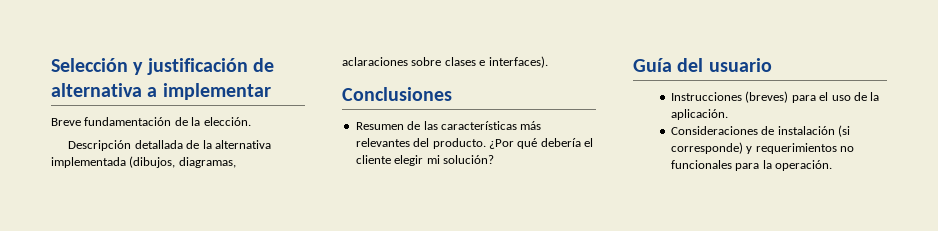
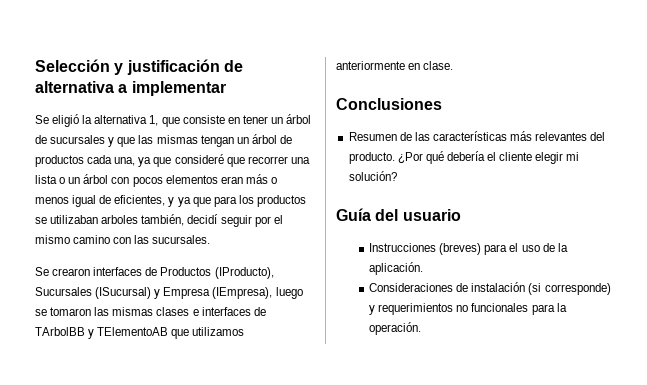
- Breve fundamentación de la elección.
- Descripción detallada de la alternativa implementada (dibujos, diagramas, aclaraciones sobre clases e interfaces).
+ Se eligió la alternativa 1, que consiste en tener un árbol de sucursales y que las mismas tengan un árbol de productos cada una, ya que consideré que recorrer una lista o un árbol con pocos elementos eran más o menos igual de eficientes, y ya que para los productos se utilizaban arboles también, decidí seguir por el mismo camino con las sucursales.
+ Se crearon interfaces de Productos (IProducto), Sucursales (ISucursal) y Empresa (IEmpresa), luego se tomaron las mismas clases e interfaces de TArbolBB y TElementoAB que utilizamos anteriormente en clase.

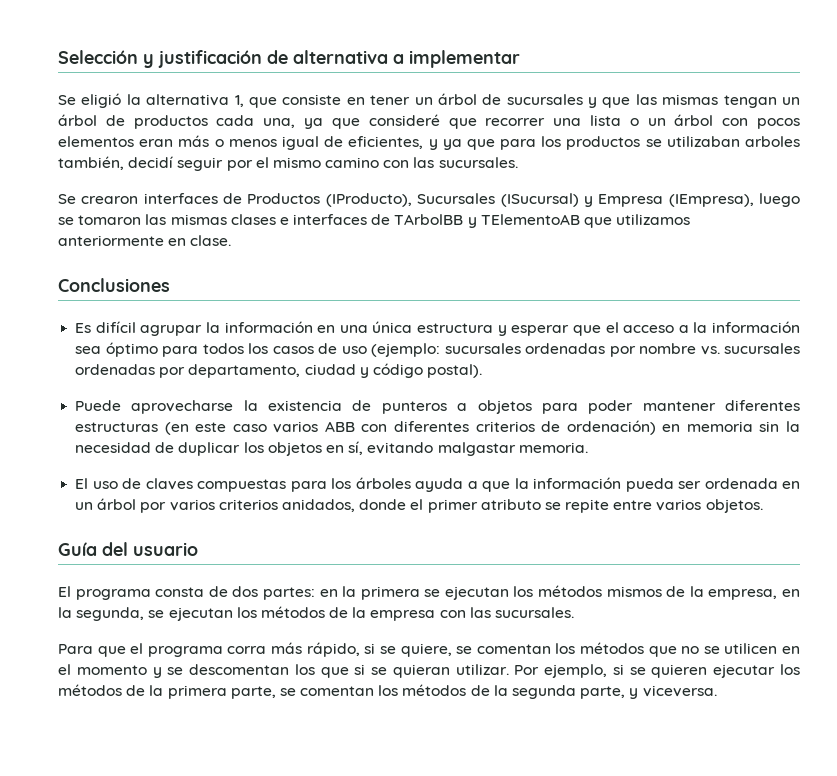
- Resumen de las características más relevantes del producto. ¿Por qué debería el cliente elegir mi solución?
+ Es difícil agrupar la información en una única estructura y esperar que el acceso a la información sea óptimo para todos los casos de uso (ejemplo: sucursales ordenadas por nombre vs. sucursales ordenadas por departamento, ciudad y código postal).
+ Puede aprovecharse la existencia de punteros a objetos para poder mantener diferentes estructuras (en este caso varios ABB con diferentes criterios de ordenación) en memoria sin la necesidad de duplicar los objetos en sí, evitando malgastar memoria.
+ El uso de claves compuestas para los árboles ayuda a que la información pueda ser ordenada en un árbol por varios criterios anidados, donde el primer atributo se repite entre varios objetos.
  Guía del usuario
- Instrucciones (breves) para el uso de la aplicación.
- Consideraciones de instalación (si corresponde) y requerimientos no funcionales para la operación.
+ El programa consta de dos partes: en la primera se ejecutan los métodos mismos de la empresa, en la segunda, se ejecutan los métodos de la empresa con las sucursales.
+ Para que el programa corra más rápido, si se quiere, se comentan los métodos que no se utilicen en el momento y se descomentan los que si se quieran utilizar. Por ejemplo, si se quieren ejecutar los métodos de la primera parte, se comentan los métodos de la segunda parte, y viceversa.

